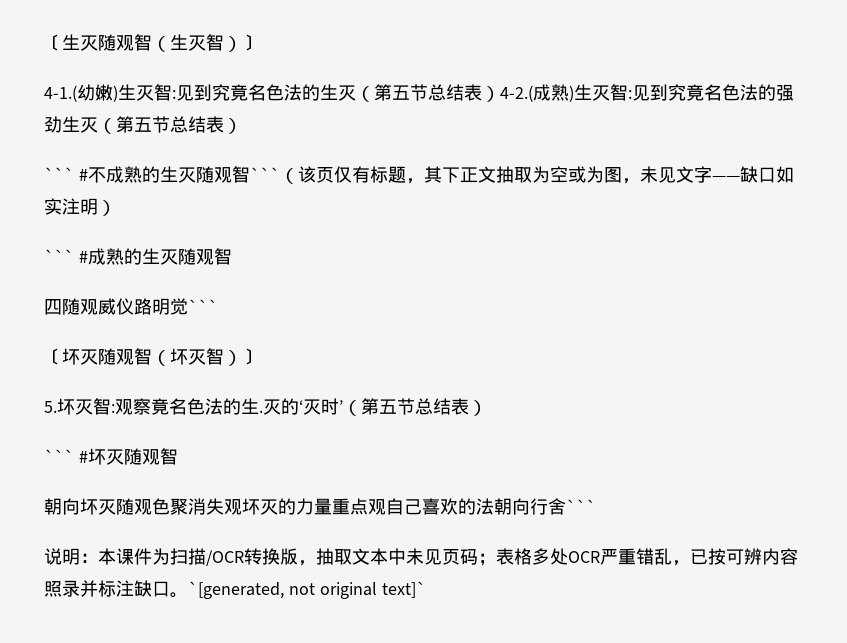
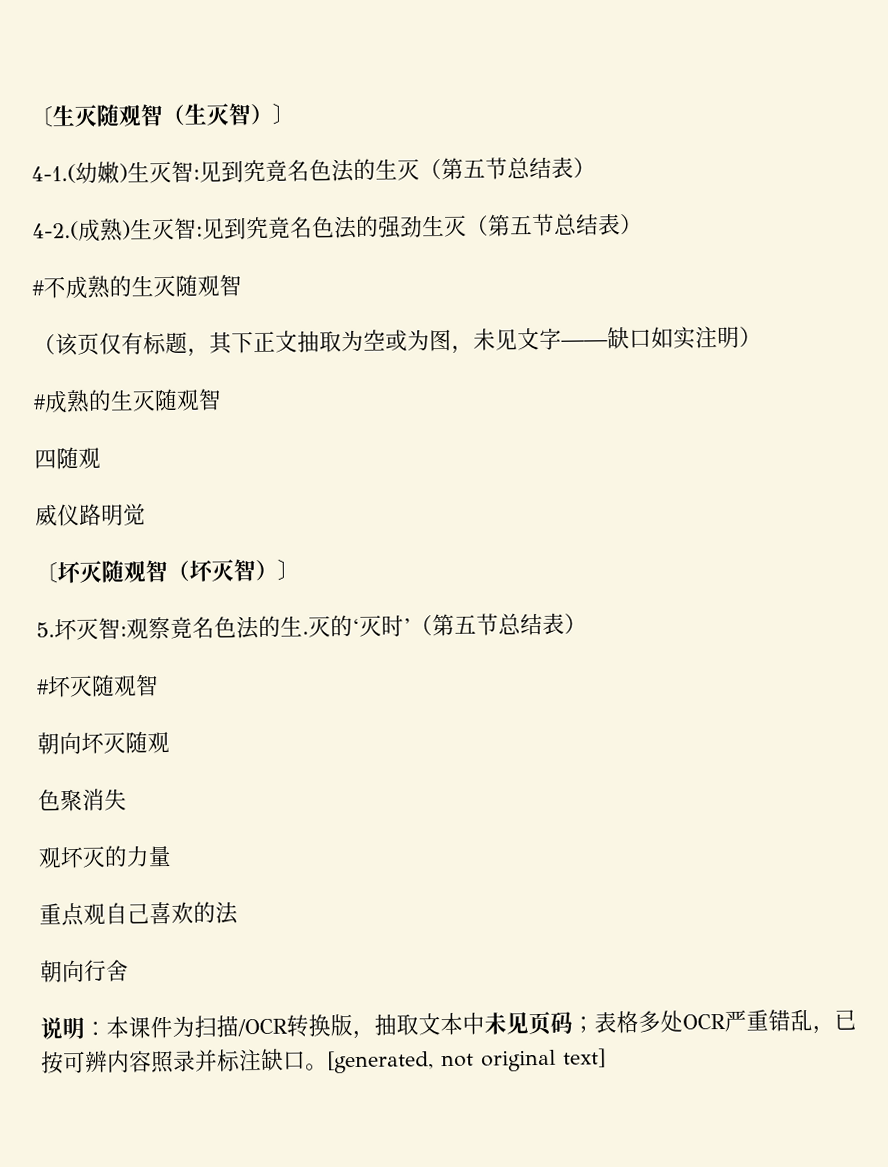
- 4-1.(幼嫩)生灭智:见到究竟名色法的生灭（第五节总结表）4-2.(成熟)生灭智:见到究竟名色法的强劲生灭（第五节总结表）
+ 4-1.(幼嫩)生灭智:见到究竟名色法的生灭（第五节总结表）
+ 4-2.(成熟)生灭智:见到究竟名色法的强劲生灭（第五节总结表）
- ``` #不成熟的生灭随观智```（该页仅有标题，其下正文抽取为空或为图，未见文字——缺口如实注明）
+ #不成熟的生灭随观智
+ （该页仅有标题，其下正文抽取为空或为图，未见文字——缺口如实注明）
- ``` #成熟的生灭随观智
+ #成熟的生灭随观智
- 四随观威仪路明觉```
+ 四随观
+ 威仪路明觉
- ``` #坏灭随观智
+ #坏灭随观智
- 朝向坏灭随观色聚消失观坏灭的力量重点观自己喜欢的法朝向行舍```
+ 朝向坏灭随观
+ 色聚消失
+ 观坏灭的力量
+ 重点观自己喜欢的法
+ 朝向行舍
- `[generated, not original text]`
+ [generated, not original text]

